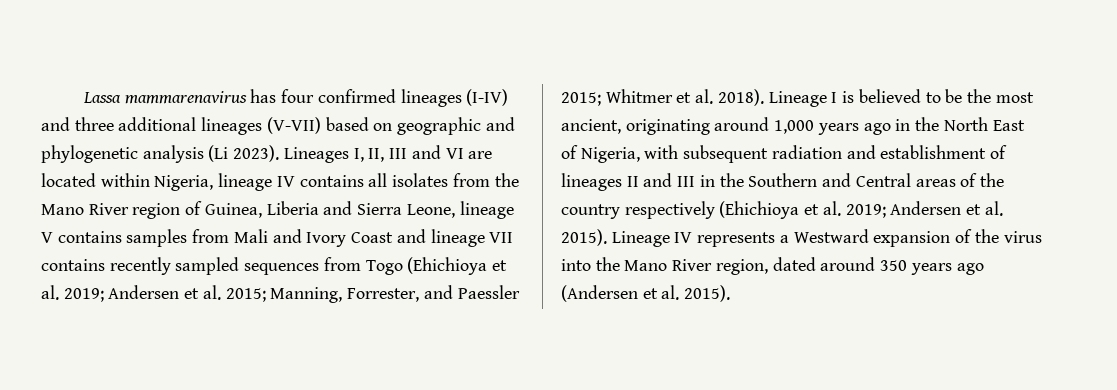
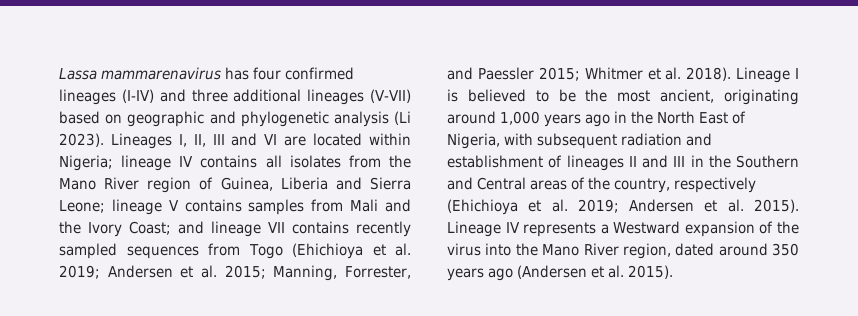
- Lineages I, II, III and VI are located within Nigeria, lineage IV contains all isolates from the Mano River region of Guinea, Liberia and Sierra Leone, lineage V contains samples from Mali and Ivory Coast and lineage VII contains recently sampled sequences from Togo (Ehichioya et al. 2019; Andersen et al. 2015; Manning, Forrester, and Paessler 2015; Whitmer et al. 2018).
+ Lineages I, II, III and VI are located within Nigeria; lineage IV contains all isolates from the Mano River region of Guinea, Liberia and Sierra Leone; lineage V contains samples from Mali and the Ivory Coast; and lineage VII contains recently sampled sequences from Togo (Ehichioya et al. 2019; Andersen et al. 2015; Manning, Forrester, and Paessler 2015; Whitmer et al. 2018).
- Lineage I is believed to be the most ancient, originating around 1,000 years ago in the North East of Nigeria, with subsequent radiation and establishment of lineages II and III in the Southern and Central areas of the country respectively (Ehichioya et al. 2019; Andersen et al. 2015).
+ Lineage I is believed to be the most ancient, originating around 1,000 years ago in the North East of Nigeria, with subsequent radiation and establishment of lineages II and III in the Southern and Central areas of the country, respectively (Ehichioya et al. 2019; Andersen et al. 2015).

